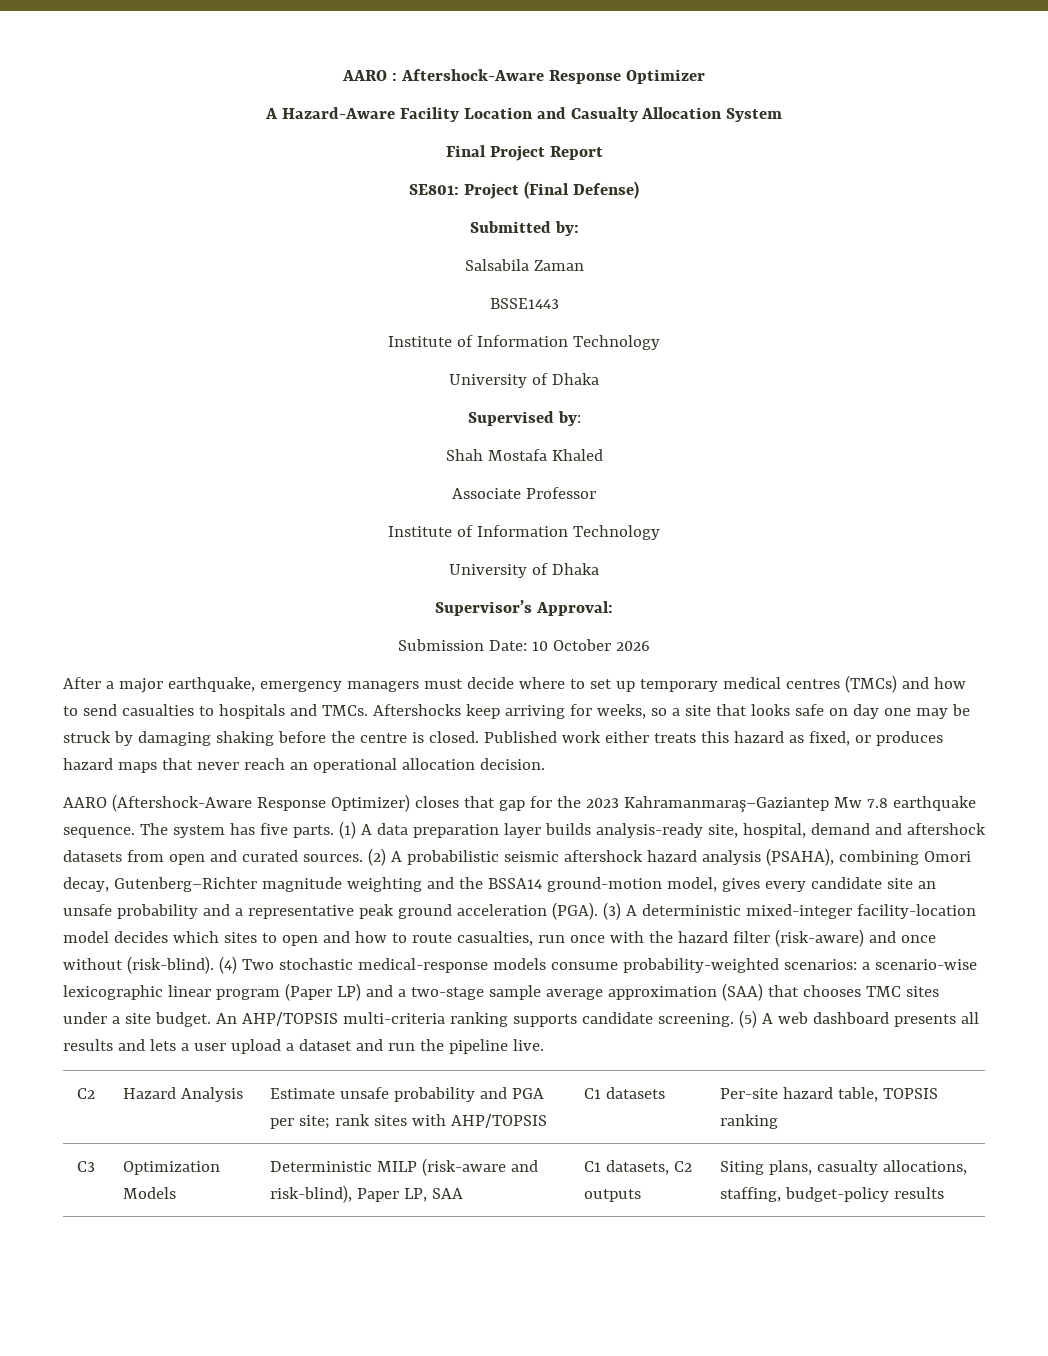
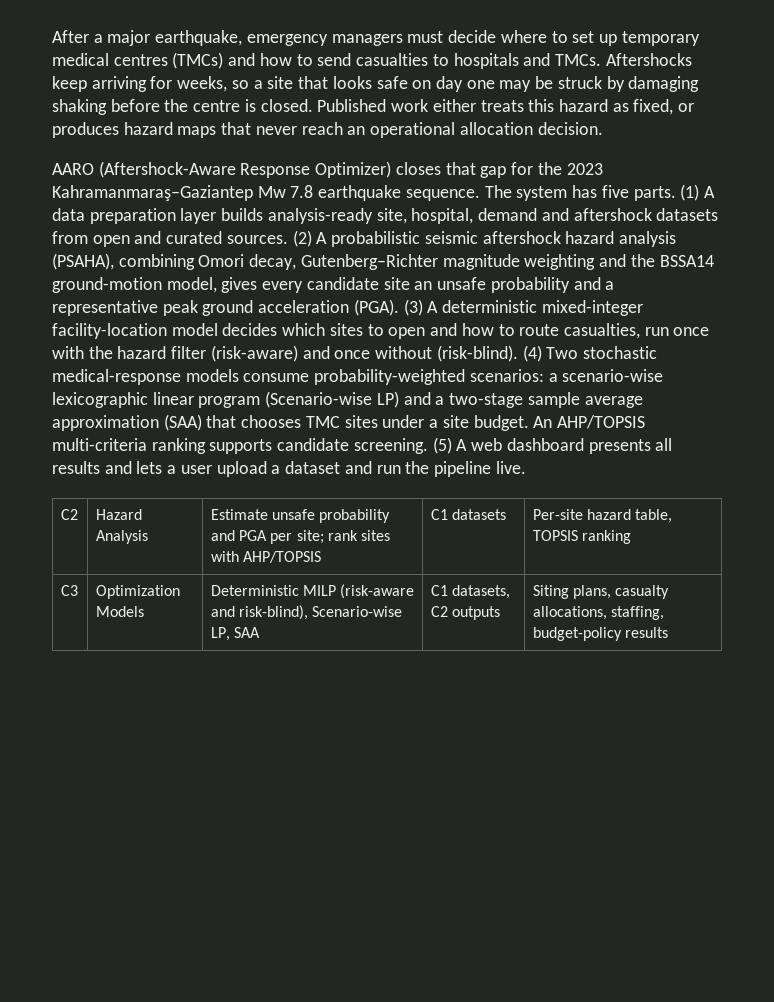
- AARO : Aftershock-Aware Response Optimizer
- A Hazard-Aware Facility Location and Casualty Allocation System
- Final Project Report
- SE801: Project (Final Defense)
- Submitted by:
- Salsabila Zaman
- BSSE1443
- Institute of Information Technology
- University of Dhaka
- Supervised by:
- Shah Mostafa Khaled
- Associate Professor
- Institute of Information Technology
- University of Dhaka
- Supervisor’s Approval:
- Submission Date: 10 October 2026
- (4) Two stochastic medical-response models consume probability-weighted scenarios: a scenario-wise lexicographic linear program (Paper LP) and a two-stage sample average approximation (SAA) that chooses TMC sites under a site budget.
+ (4) Two stochastic medical-response models consume probability-weighted scenarios: a scenario-wise lexicographic linear program (Scenario-wise LP) and a two-stage sample average approximation (SAA) that chooses TMC sites under a site budget.
- C3 | Optimization Models | Deterministic MILP (risk-aware and risk-blind), Paper LP, SAA | C1 datasets, C2 outputs | Siting plans, casualty allocations, staffing, budget-policy results
+ C3 | Optimization Models | Deterministic MILP (risk-aware and risk-blind), Scenario-wise LP, SAA | C1 datasets, C2 outputs | Siting plans, casualty allocations, staffing, budget-policy results

